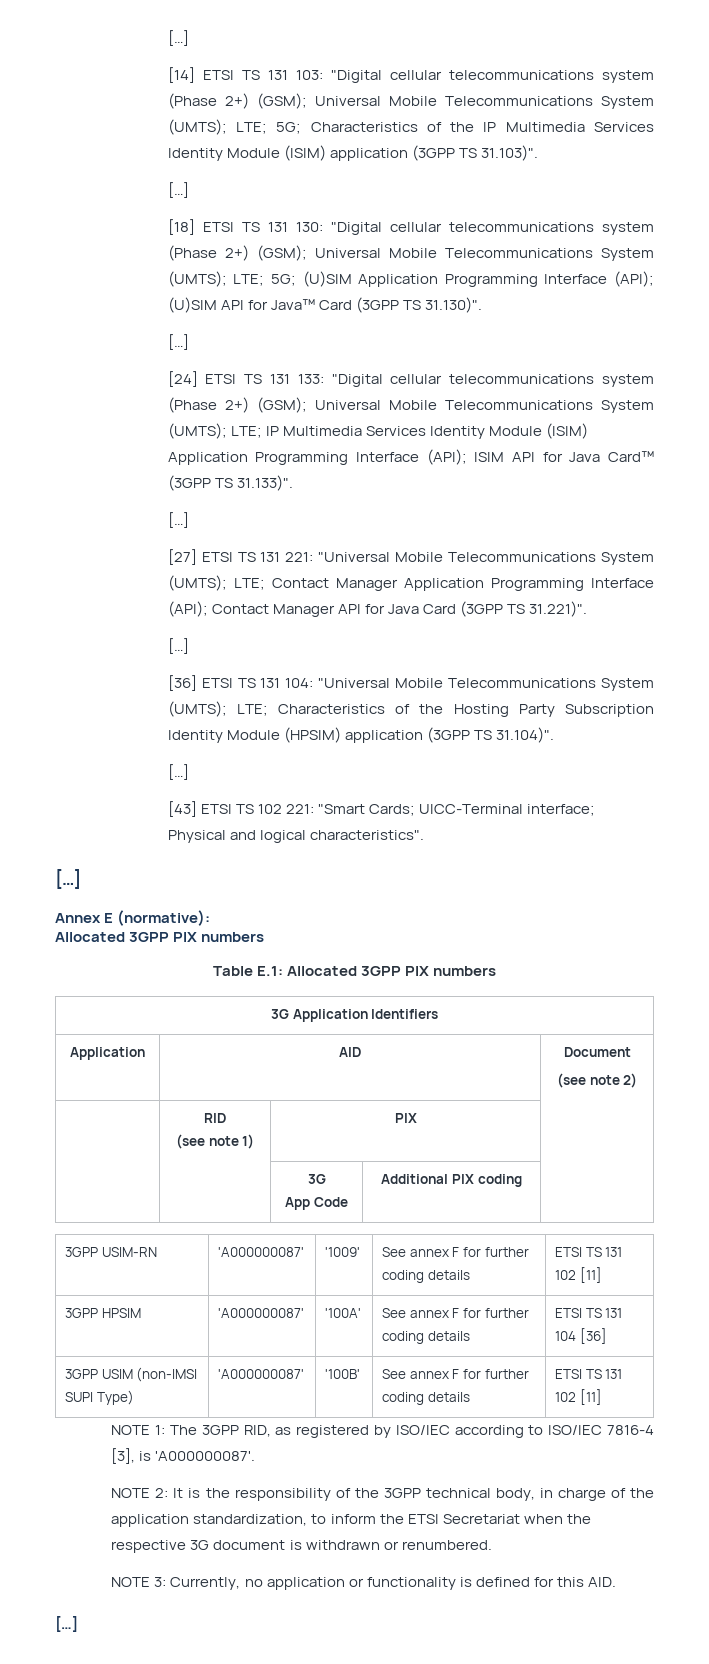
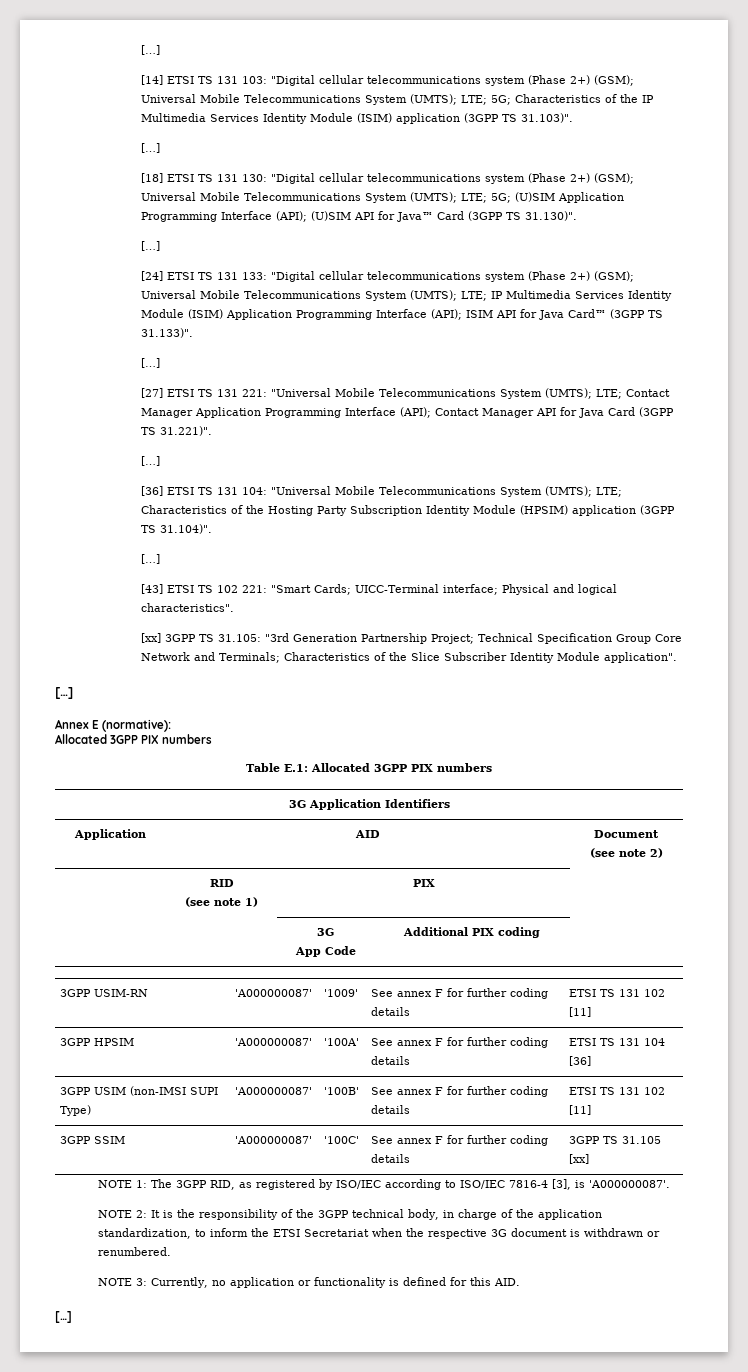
+ [xx] 3GPP TS 31.105: "3rd Generation Partnership Project; Technical Specification Group Core Network and Terminals; Characteristics of the Slice Subscriber Identity Module application".
+ 3GPP SSIM | 'A000000087' | '100C' | See annex F for further coding details | 3GPP TS 31.105 [xx]

